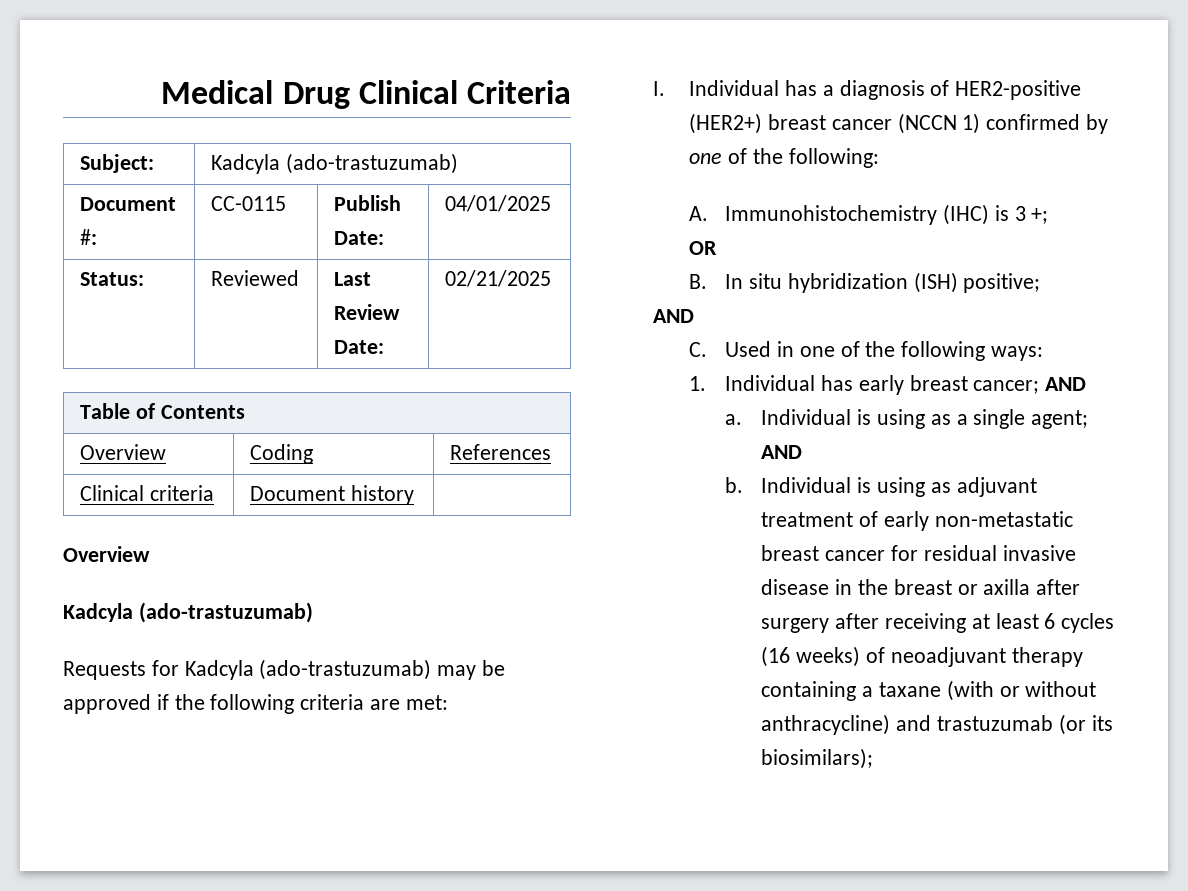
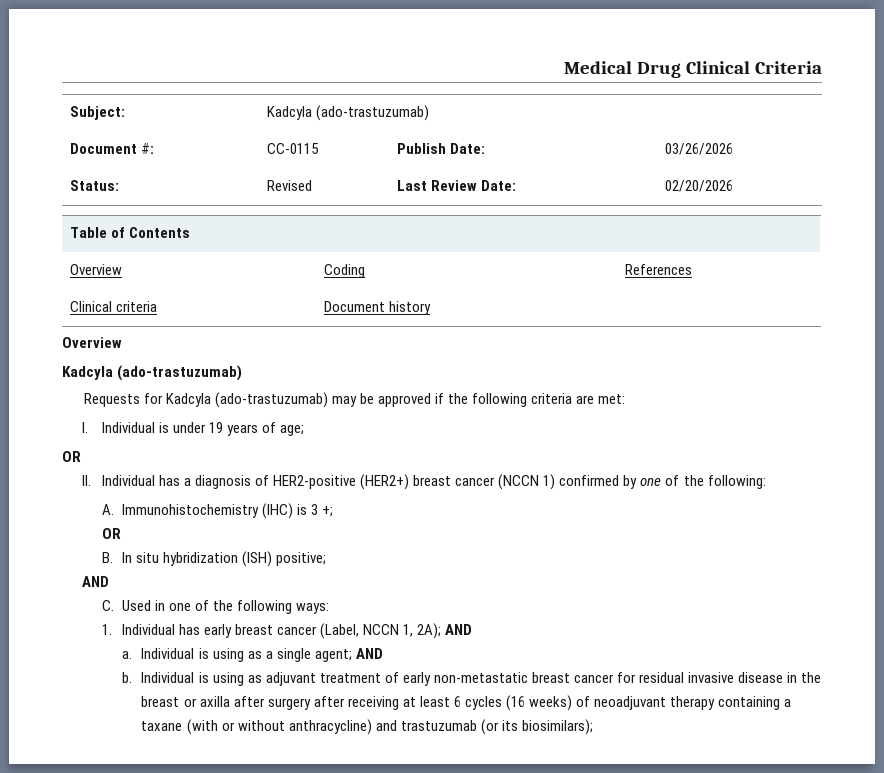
- Document #: | CC-0115 | Publish Date: | 04/01/2025
+ Document #: | CC-0115 | Publish Date: | 03/26/2026
- Status: | Reviewed | Last Review Date: | 02/21/2025
+ Status: | Revised | Last Review Date: | 02/20/2026
- I. Individual has a diagnosis of HER2-positive (HER2+) breast cancer (NCCN 1) confirmed by one of the following:
+ I. Individual is under 19 years of age;
+ OR
+ II. Individual has a diagnosis of HER2-positive (HER2+) breast cancer (NCCN 1) confirmed by one of the following:
- 1. Individual has early breast cancer; AND
+ 1. Individual has early breast cancer (Label, NCCN 1, 2A); AND

